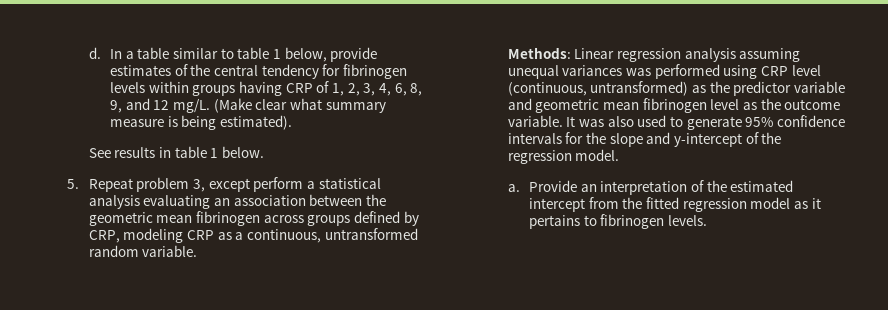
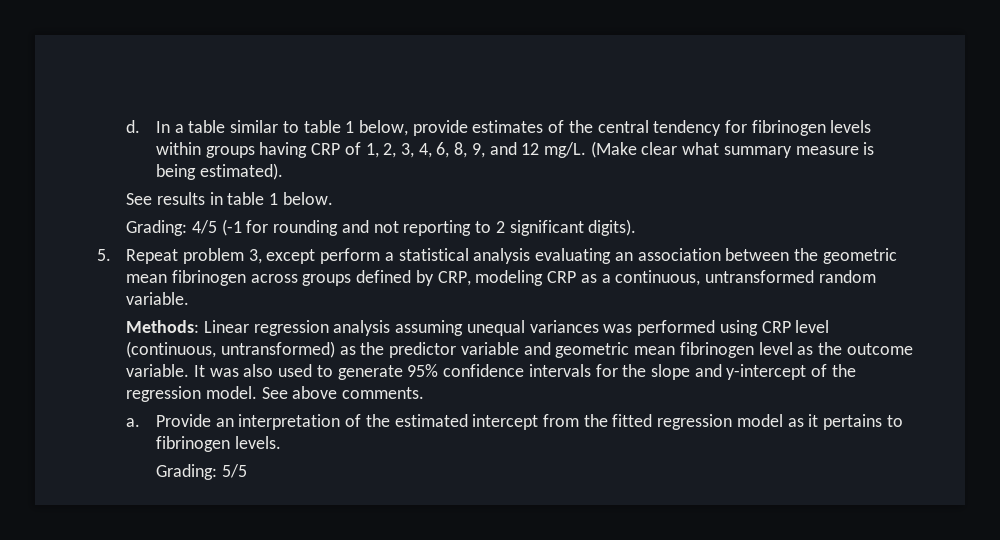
+ Grading: 4/5 (-1 for rounding and not reporting to 2 significant digits).
+ See above comments.
+ Grading: 5/5

